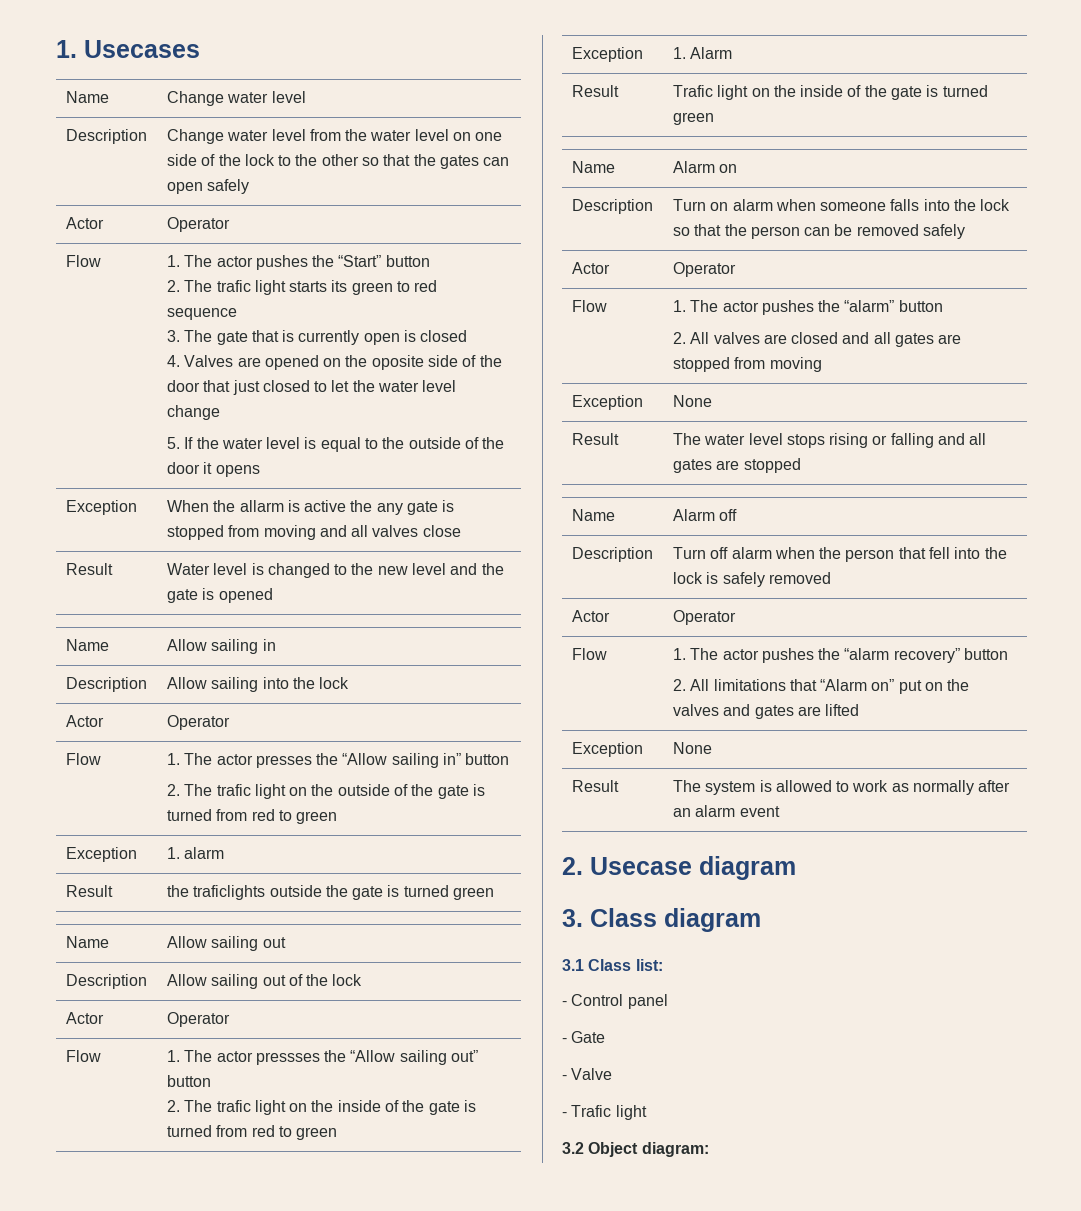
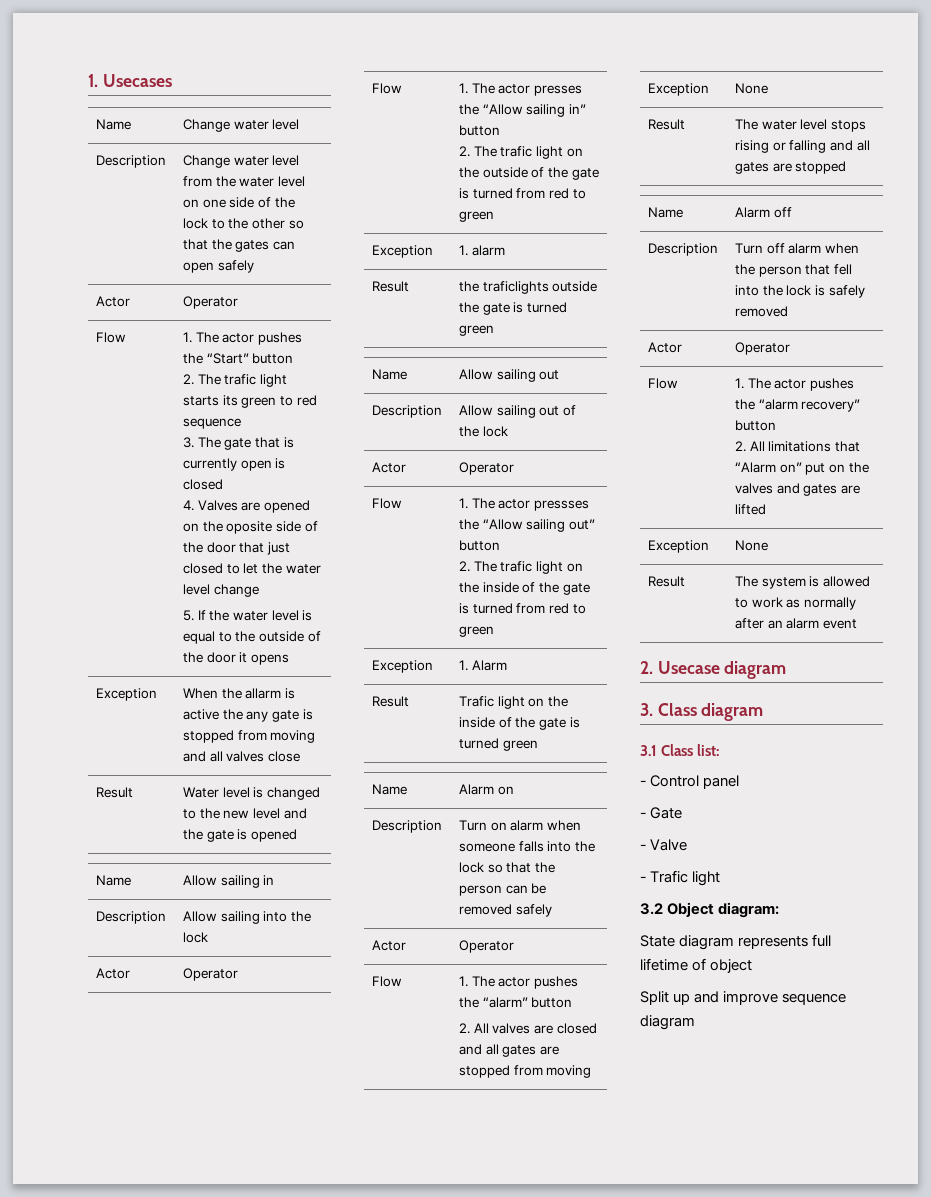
+ State diagram represents full lifetime of object
+ Split up and improve sequence diagram

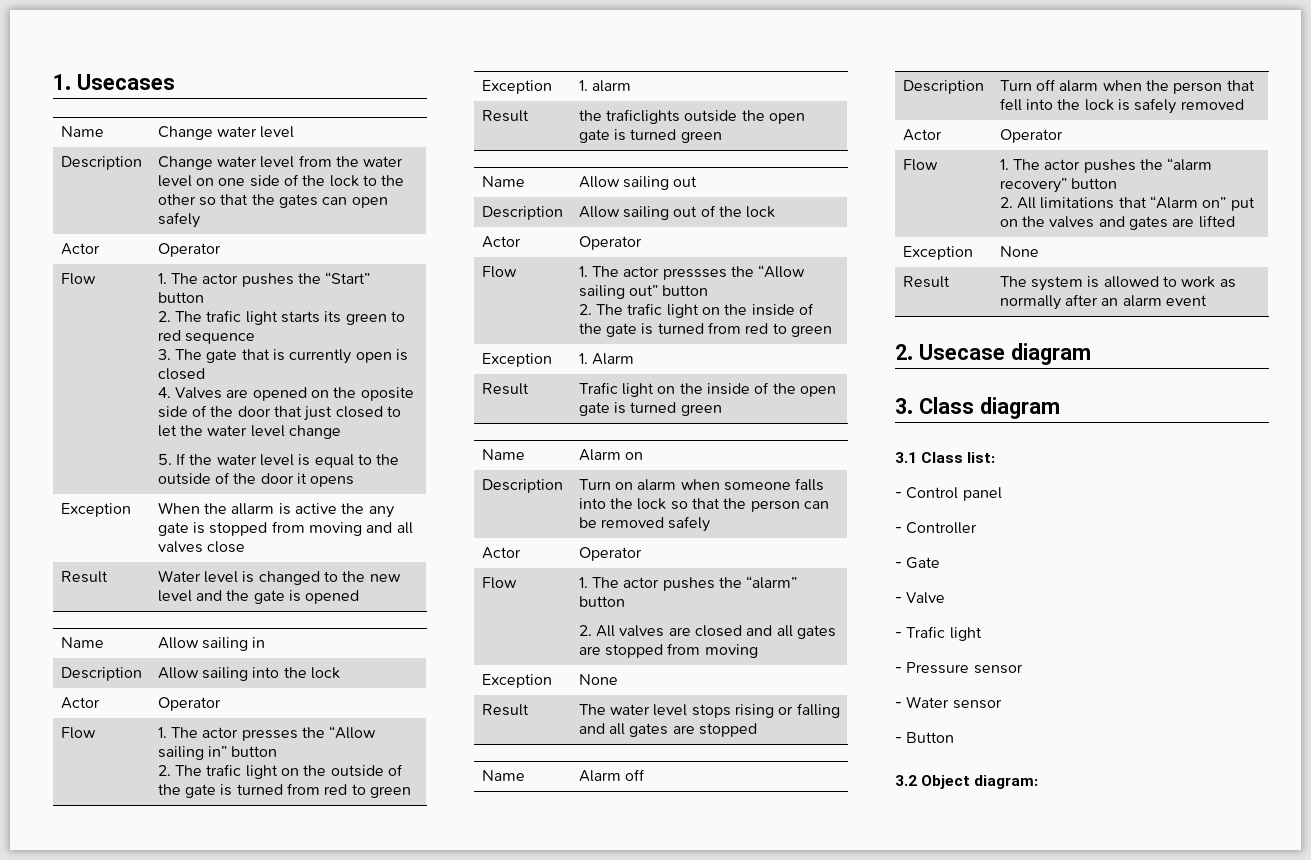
- Result | the traficlights outside the gate is turned green
+ Result | the traficlights outside the open gate is turned green
- Result | Trafic light on the inside of the gate is turned green
+ Result | Trafic light on the inside of the open gate is turned green
+ - Controller
+ - Pressure sensor
+ - Water sensor
+ - Button
  3.2 Object diagram:
- State diagram represents full lifetime of object
- Split up and improve sequence diagram

